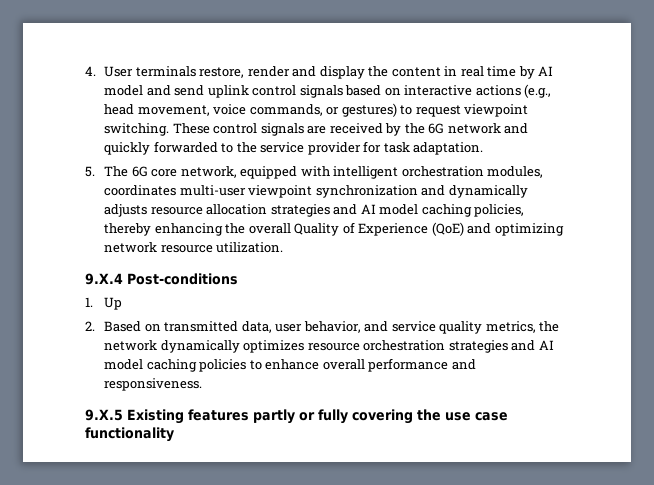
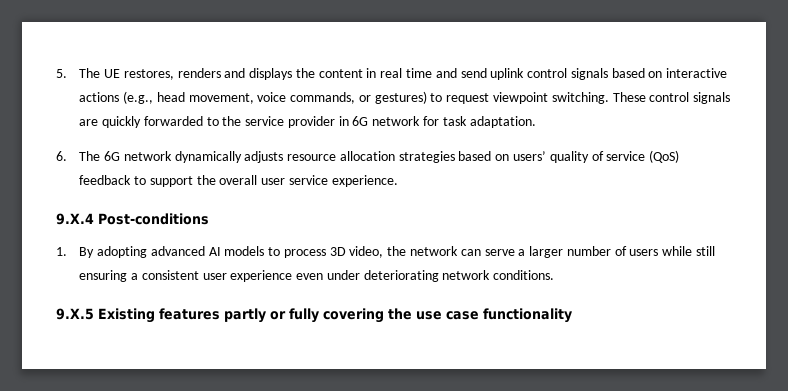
- 4. User terminals restore, render and display the content in real time by AI model and send uplink control signals based on interactive actions (e.g., head movement, voice commands, or gestures) to request viewpoint switching.
+ 5. The UE restores, renders and displays the content in real time and send uplink control signals based on interactive actions (e.g., head movement, voice commands, or gestures) to request viewpoint switching.
- These control signals are received by the 6G network and quickly forwarded to the service provider for task adaptation.
+ These control signals are quickly forwarded to the service provider in 6G network for task adaptation.
- 5. The 6G core network, equipped with intelligent orchestration modules, coordinates multi-user viewpoint synchronization and dynamically adjusts resource allocation strategies and AI model caching policies, thereby enhancing the overall Quality of Experience (QoE) and optimizing network resource utilization.
+ 6. The 6G network dynamically adjusts resource allocation strategies based on users’ quality of service (QoS) feedback to support the overall user service experience.
  9.X.4 Post-conditions
- 1. Up
- 2. Based on transmitted data, user behavior, and service quality metrics, the network dynamically optimizes resource orchestration strategies and AI model caching policies to enhance overall performance and responsiveness.
+ 1. By adopting advanced AI models to process 3D video, the network can serve a larger number of users while still ensuring a consistent user experience even under deteriorating network conditions.

